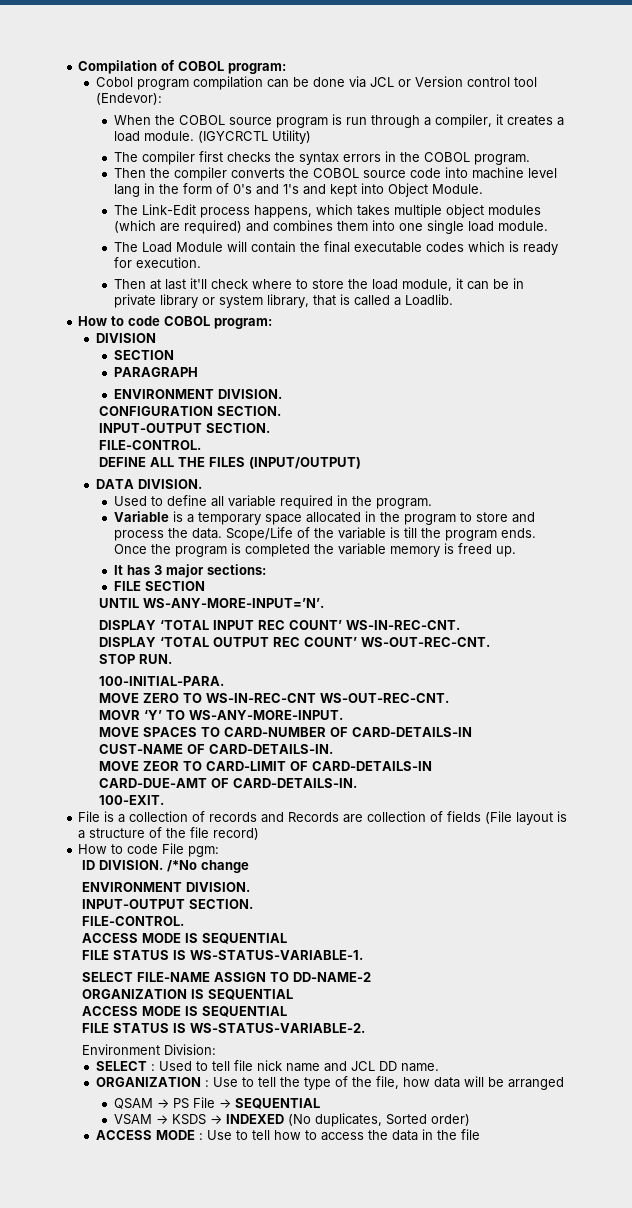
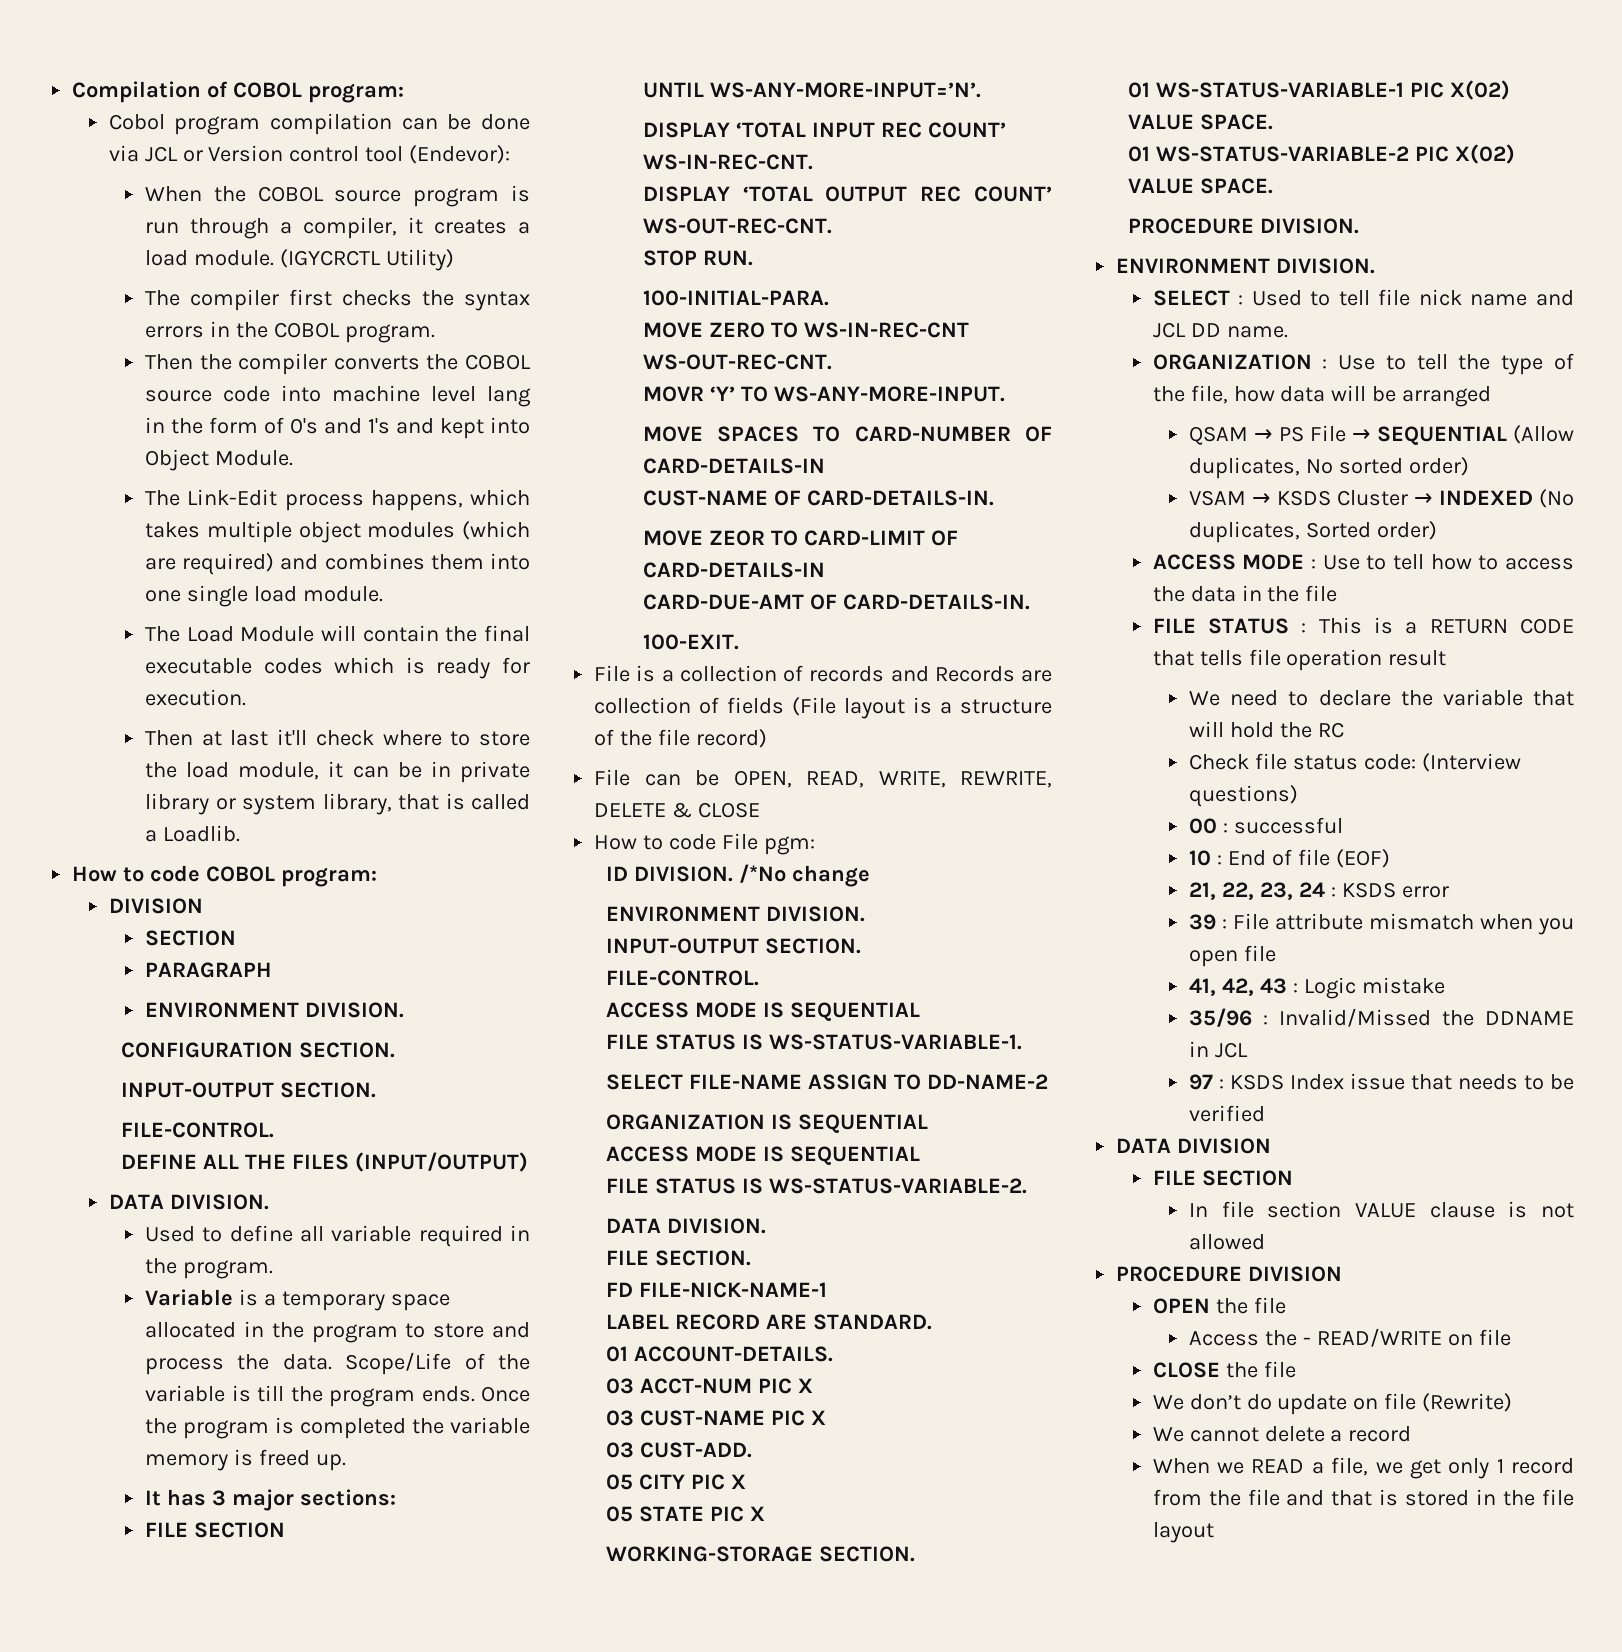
+ File can be OPEN, READ, WRITE, REWRITE, DELETE & CLOSE
  FILE STATUS IS WS-STATUS-VARIABLE-2.
- Environment Division:
+ DATA DIVISION.
+ FILE SECTION.
+ FD FILE-NICK-NAME-1
+ LABEL RECORD ARE STANDARD.
+ 01 ACCOUNT-DETAILS.
+ 03 ACCT-NUM PIC X
+ 03 CUST-NAME PIC X
+ 03 CUST-ADD.
+ 05 CITY PIC X
+ 05 STATE PIC X
+ WORKING-STORAGE SECTION.
+ 01 WS-STATUS-VARIABLE-1 PIC X(02) VALUE SPACE.
+ 01 WS-STATUS-VARIABLE-2 PIC X(02) VALUE SPACE.
+ PROCEDURE DIVISION.
+ ENVIRONMENT DIVISION.
- QSAM → PS File → SEQUENTIAL
+ QSAM → PS File → SEQUENTIAL (Allow duplicates, No sorted order)
- VSAM → KSDS → INDEXED (No duplicates, Sorted order)
+ VSAM → KSDS Cluster → INDEXED (No duplicates, Sorted order)
+ FILE STATUS : This is a RETURN CODE that tells file operation result
+ We need to declare the variable that will hold the RC
+ Check file status code: (Interview questions)
+ 00 : successful
+ 10 : End of file (EOF)
+ 21, 22, 23, 24 : KSDS error
+ 39 : File attribute mismatch when you open file
+ 41, 42, 43 : Logic mistake
+ 35/96 : Invalid/Missed the DDNAME in JCL
+ 97 : KSDS Index issue that needs to be verified
+ DATA DIVISION
+ FILE SECTION
+ In file section VALUE clause is not allowed
+ PROCEDURE DIVISION
+ OPEN the file
+ Access the - READ/WRITE on file
+ CLOSE the file
+ We don’t do update on file (Rewrite)
+ We cannot delete a record
+ When we READ a file, we get only 1 record from the file and that is stored in the file layout

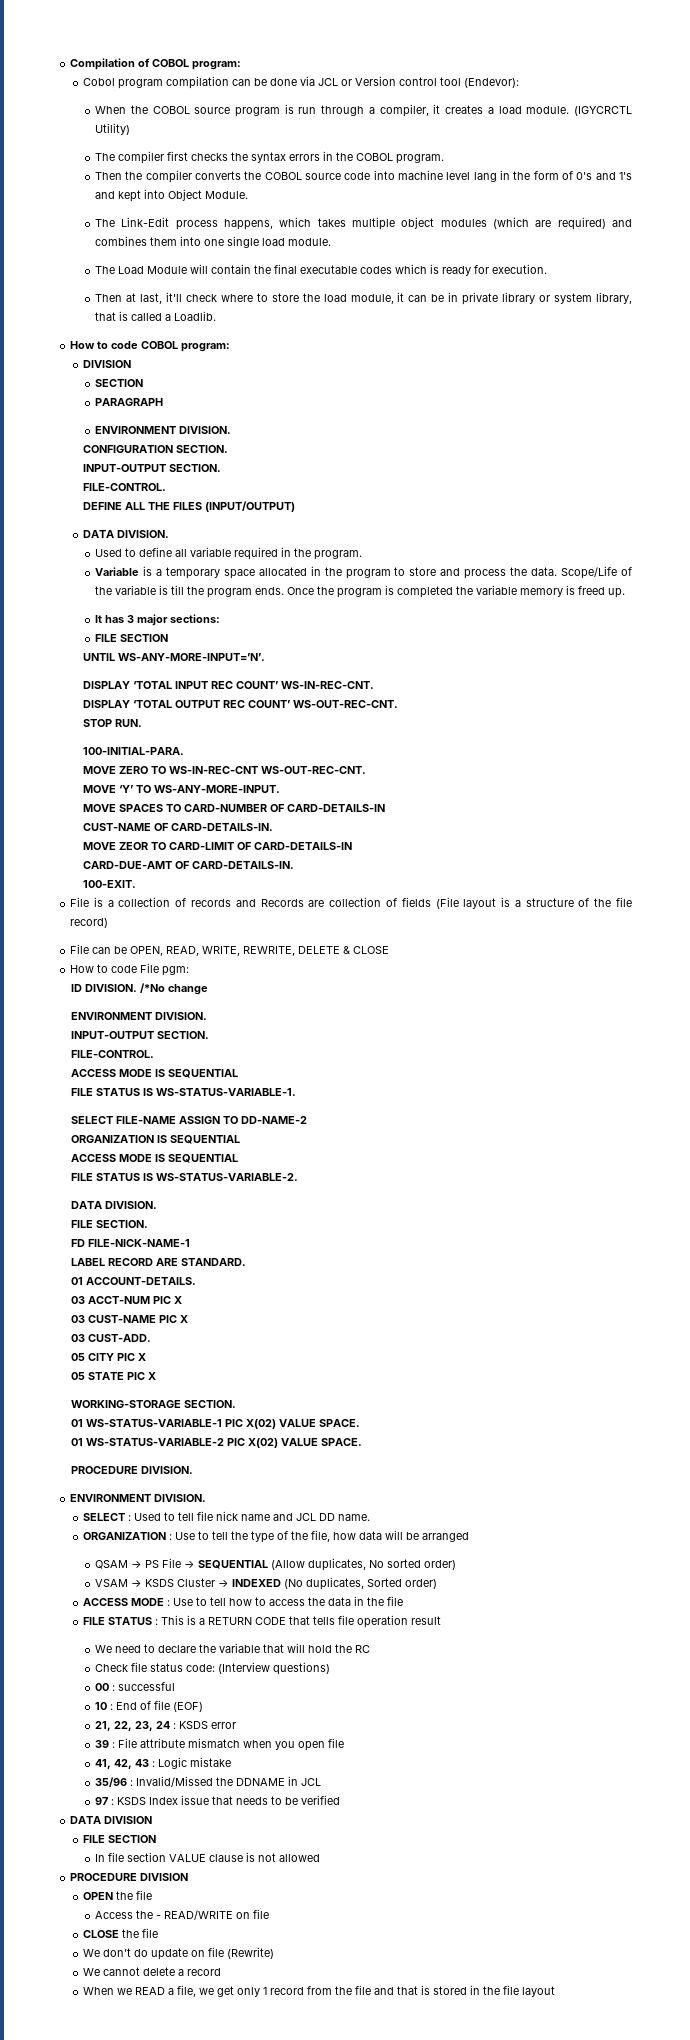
- Then at last it'll check where to store the load module, it can be in private library or system library, that is called a Loadlib.
+ Then at last, it'll check where to store the load module, it can be in private library or system library, that is called a Loadlib.
- MOVR ‘Y’ TO WS-ANY-MORE-INPUT.
+ MOVE ‘Y’ TO WS-ANY-MORE-INPUT.

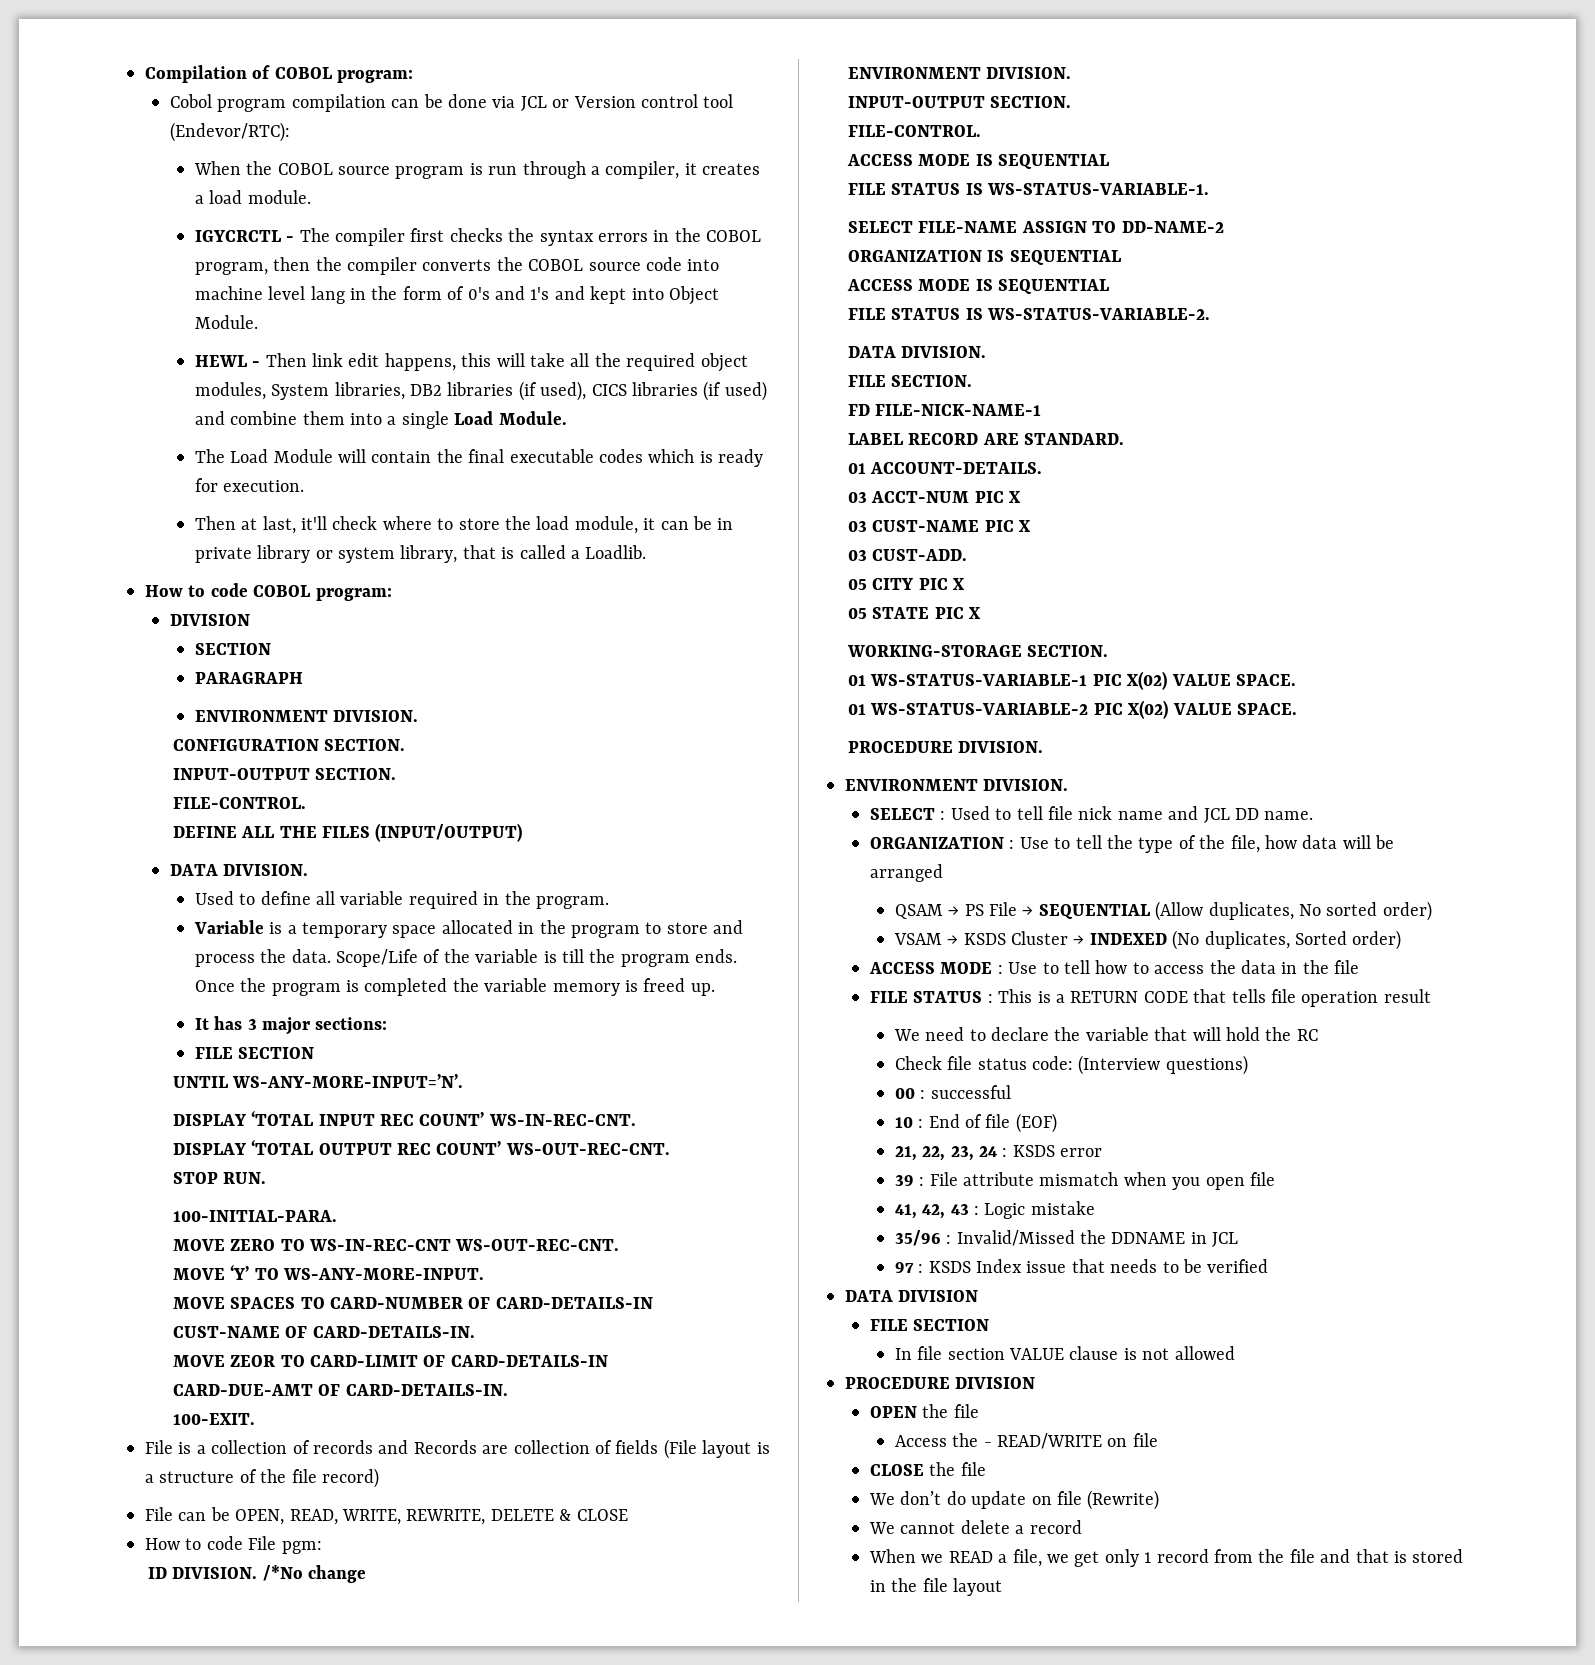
- Cobol program compilation can be done via JCL or Version control tool (Endevor):
+ Cobol program compilation can be done via JCL or Version control tool (Endevor/RTC):
- When the COBOL source program is run through a compiler, it creates a load module. (IGYCRCTL Utility)
- The compiler first checks the syntax errors in the COBOL program.
- Then the compiler converts the COBOL source code into machine level lang in the form of 0's and 1's and kept into Object Module.
+ When the COBOL source program is run through a compiler, it creates a load module.
+ IGYCRCTL - The compiler first checks the syntax errors in the COBOL program, then the compiler converts the COBOL source code into machine level lang in the form of 0's and 1's and kept into Object Module.
- The Link-Edit process happens, which takes multiple object modules (which are required) and combines them into one single load module.
+ HEWL - Then link edit happens, this will take all the required object modules, System libraries, DB2 libraries (if used), CICS libraries (if used) and combine them into a single Load Module.

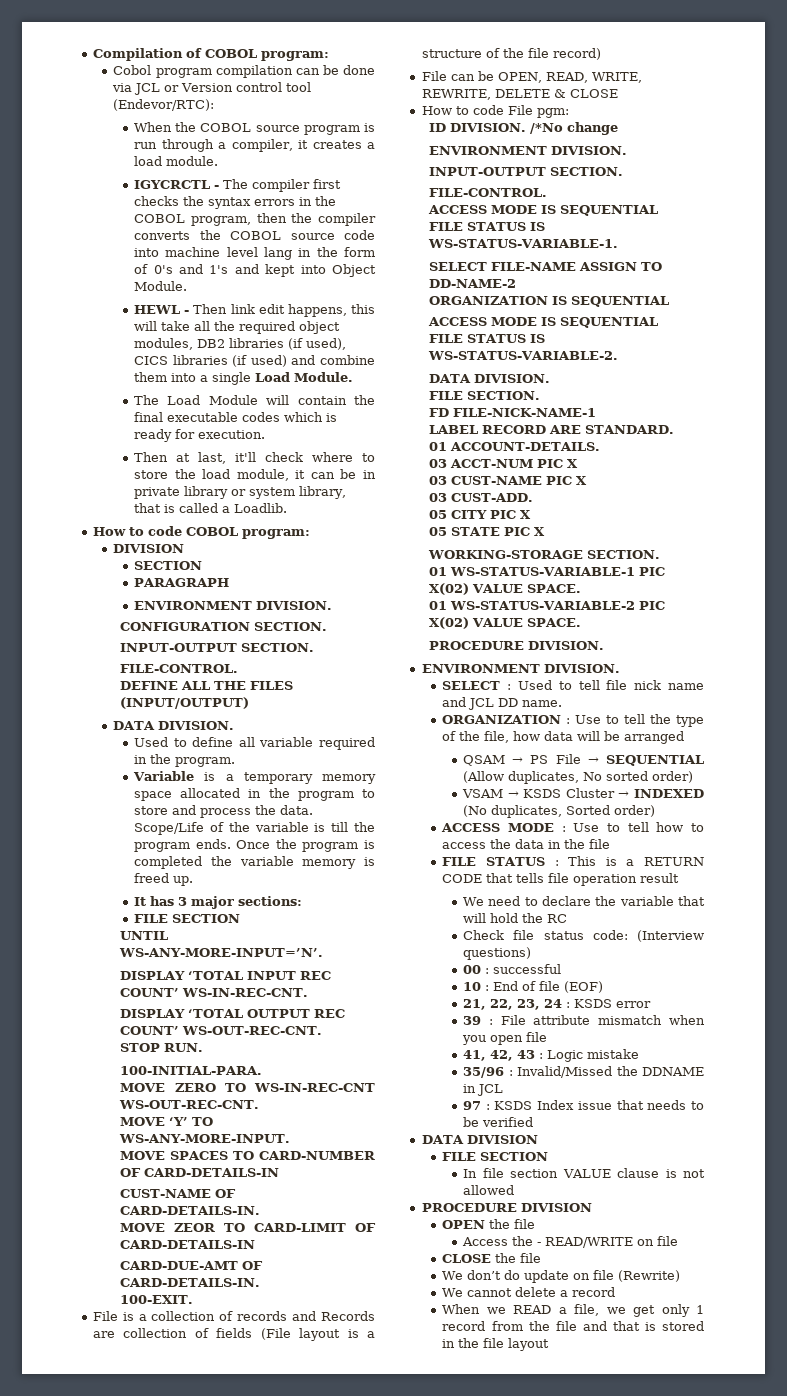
- HEWL - Then link edit happens, this will take all the required object modules, System libraries, DB2 libraries (if used), CICS libraries (if used) and combine them into a single Load Module.
+ HEWL - Then link edit happens, this will take all the required object modules, DB2 libraries (if used), CICS libraries (if used) and combine them into a single Load Module.
- Variable is a temporary space allocated in the program to store and process the data.
+ Variable is a temporary memory space allocated in the program to store and process the data.

